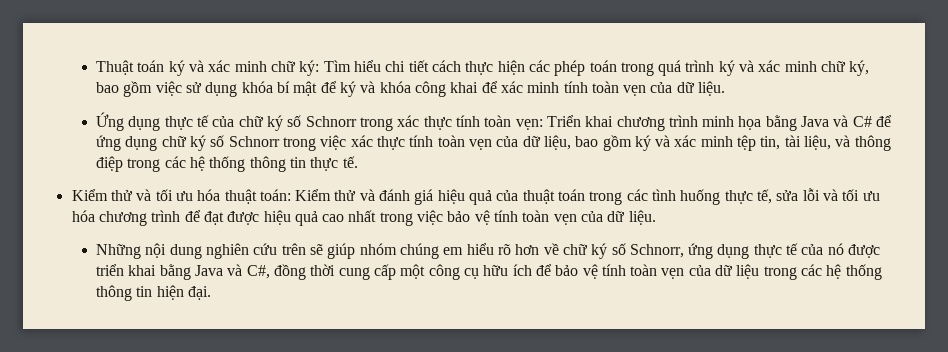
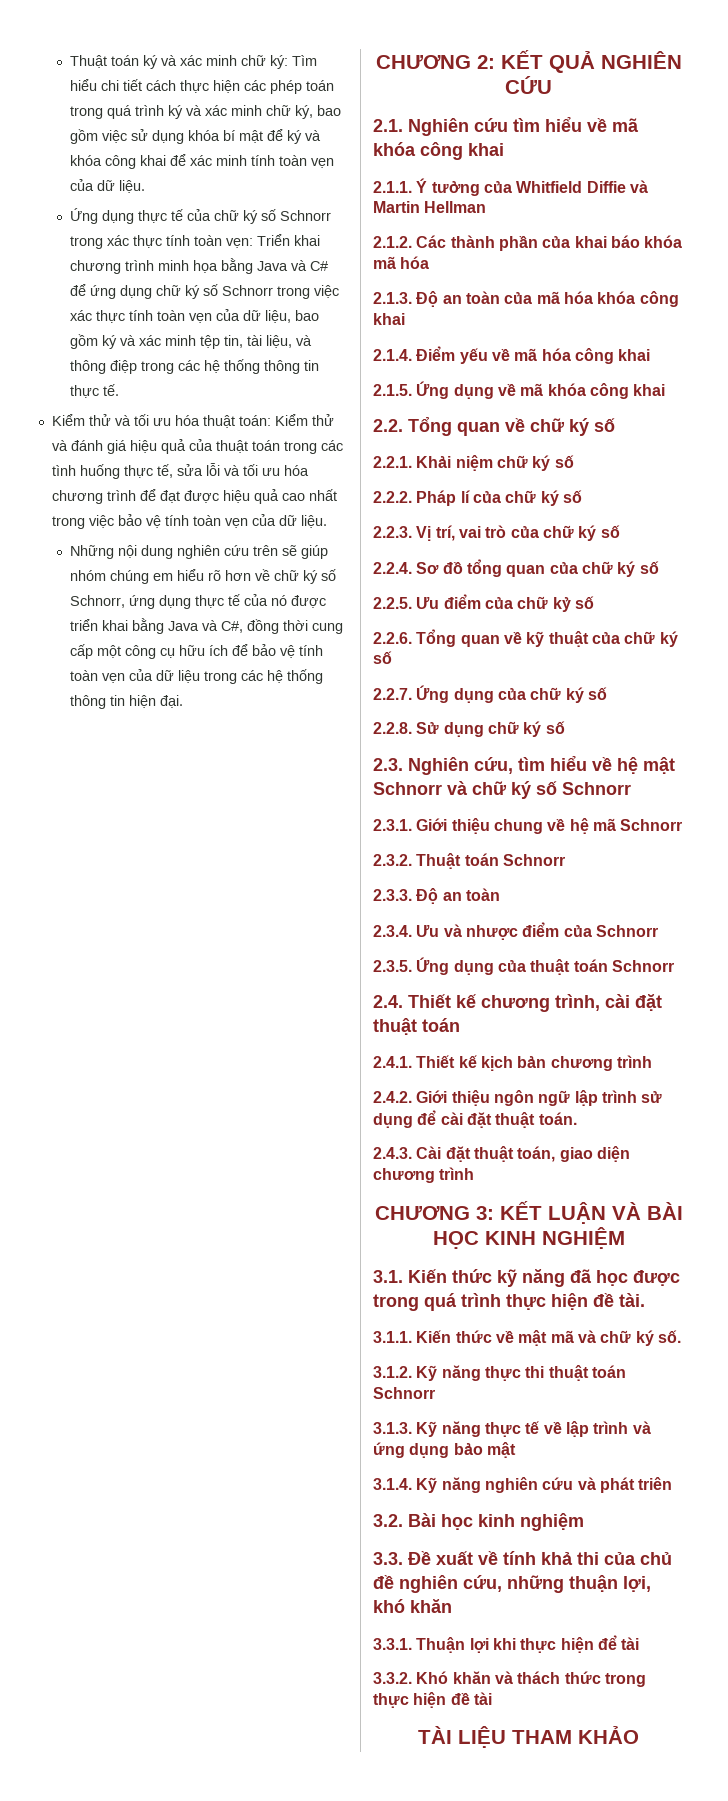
+ CHƯƠNG 2: KẾT QUẢ NGHIÊN CỨU
+ 2.1. Nghiên cứu tìm hiểu về mã khóa công khai
+ 2.1.1. Ý tưởng của Whitfield Diffie và Martin Hellman
+ 2.1.2. Các thành phần của khai báo khóa mã hóa
+ 2.1.3. Độ an toàn của mã hóa khóa công khai
+ 2.1.4. Điểm yếu về mã hóa công khai
+ 2.1.5. Ứng dụng về mã khóa công khai
+ 2.2. Tổng quan về chữ ký số
+ 2.2.1. Khải niệm chữ ký số
+ 2.2.2. Pháp lí của chữ ký số
+ 2.2.3. Vị trí, vai trò của chữ ký số
+ 2.2.4. Sơ đồ tổng quan của chữ ký số
+ 2.2.5. Ưu điểm của chữ kỷ số
+ 2.2.6. Tổng quan về kỹ thuật của chữ ký số
+ 2.2.7. Ứng dụng của chữ ký số
+ 2.2.8. Sử dụng chữ ký số
+ 2.3. Nghiên cứu, tìm hiểu về hệ mật Schnorr và chữ ký số Schnorr
+ 2.3.1. Giới thiệu chung về hệ mã Schnorr
+ 2.3.2. Thuật toán Schnorr
+ 2.3.3. Độ an toàn
+ 2.3.4. Ưu và nhược điểm của Schnorr
+ 2.3.5. Ứng dụng của thuật toán Schnorr
+ 2.4. Thiết kế chương trình, cài đặt thuật toán
+ 2.4.1. Thiết kế kịch bản chương trình
+ 2.4.2. Giới thiệu ngôn ngữ lập trình sử dụng để cài đặt thuật toán.
+ 2.4.3. Cài đặt thuật toán, giao diện chương trình
+ CHƯƠNG 3: KẾT LUẬN VÀ BÀI HỌC KINH NGHIỆM
+ 3.1. Kiến thức kỹ năng đã học được trong quá trình thực hiện đề tài.
+ 3.1.1. Kiến thức về mật mã và chữ ký số.
+ 3.1.2. Kỹ năng thực thi thuật toán Schnorr
+ 3.1.3. Kỹ năng thực tế về lập trình và ứng dụng bảo mật
+ 3.1.4. Kỹ năng nghiên cứu và phát triên
+ 3.2. Bài học kinh nghiệm
+ 3.3. Đề xuất về tính khả thi của chủ đề nghiên cứu, những thuận lợi, khó khăn
+ 3.3.1. Thuận lợi khi thực hiện để tài
+ 3.3.2. Khó khăn và thách thức trong thực hiện đề tài
+ TÀI LIỆU THAM KHẢO

